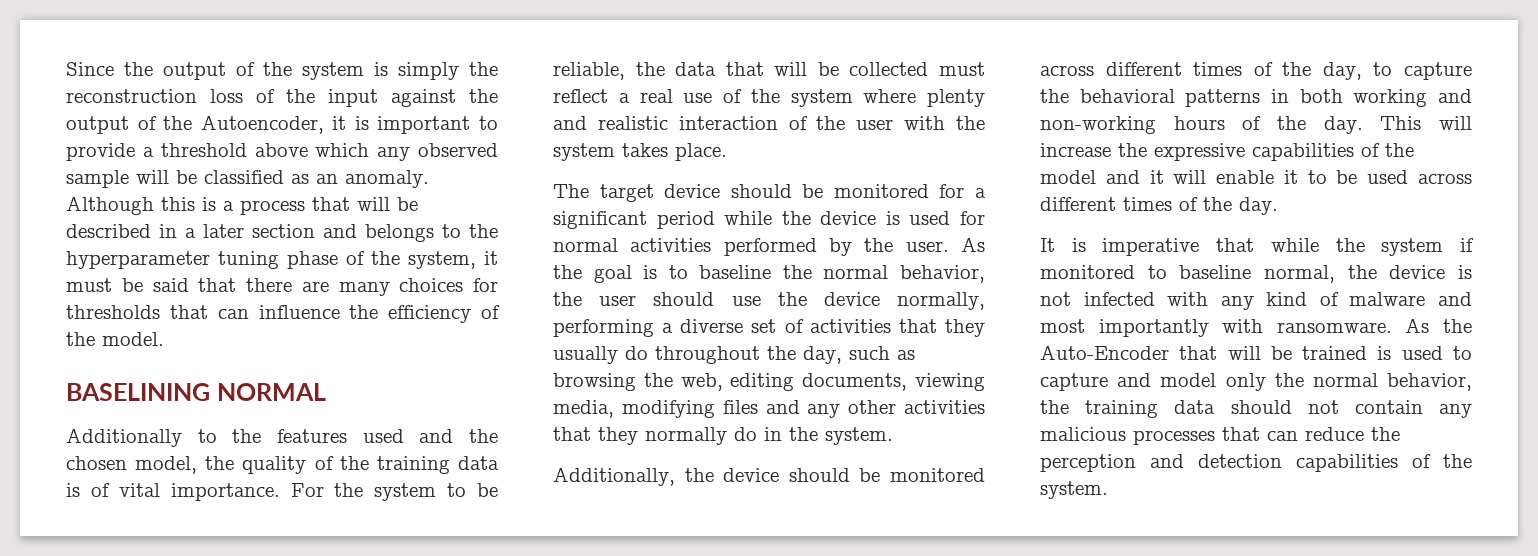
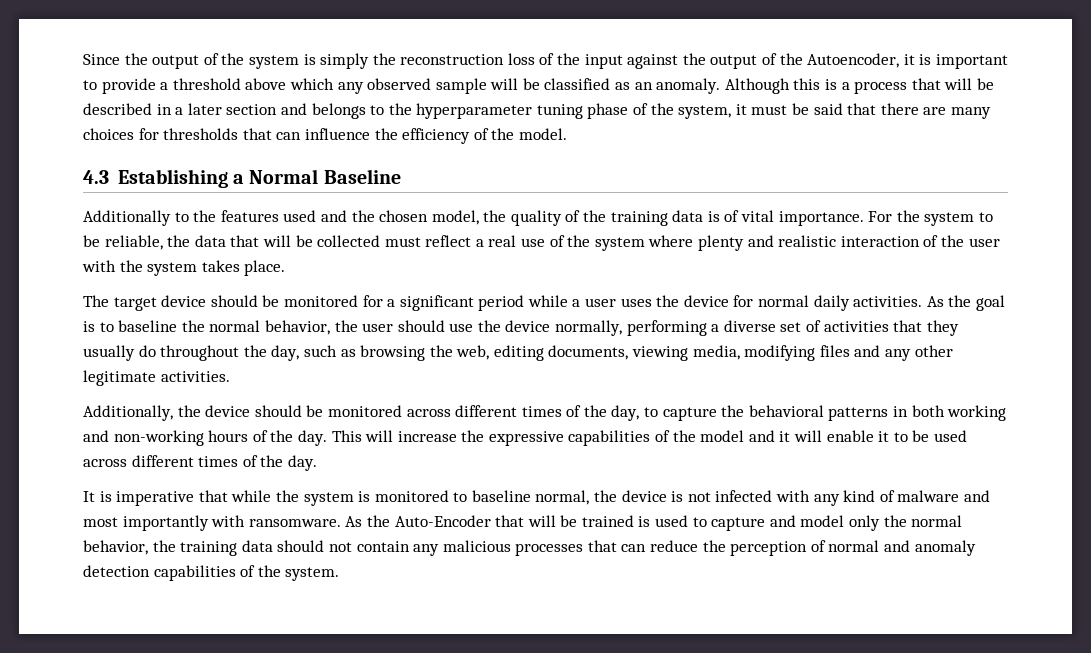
- BASELINING NORMAL
+ 4.3 Establishing a Normal Baseline
- The target device should be monitored for a significant period while the device is used for normal activities performed by the user.
+ The target device should be monitored for a significant period while a user uses the device for normal daily activities.
- As the goal is to baseline the normal behavior, the user should use the device normally, performing a diverse set of activities that they usually do throughout the day, such as browsing the web, editing documents, viewing media, modifying files and any other activities that they normally do in the system.
+ As the goal is to baseline the normal behavior, the user should use the device normally, performing a diverse set of activities that they usually do throughout the day, such as browsing the web, editing documents, viewing media, modifying files and any other legitimate activities.
- It is imperative that while the system if monitored to baseline normal, the device is not infected with any kind of malware and most importantly with ransomware.
+ It is imperative that while the system is monitored to baseline normal, the device is not infected with any kind of malware and most importantly with ransomware.
- As the Auto-Encoder that will be trained is used to capture and model only the normal behavior, the training data should not contain any malicious processes that can reduce the perception and detection capabilities of the system.
+ As the Auto-Encoder that will be trained is used to capture and model only the normal behavior, the training data should not contain any malicious processes that can reduce the perception of normal and anomaly detection capabilities of the system.

